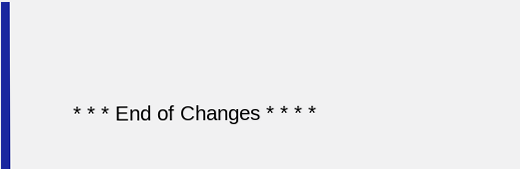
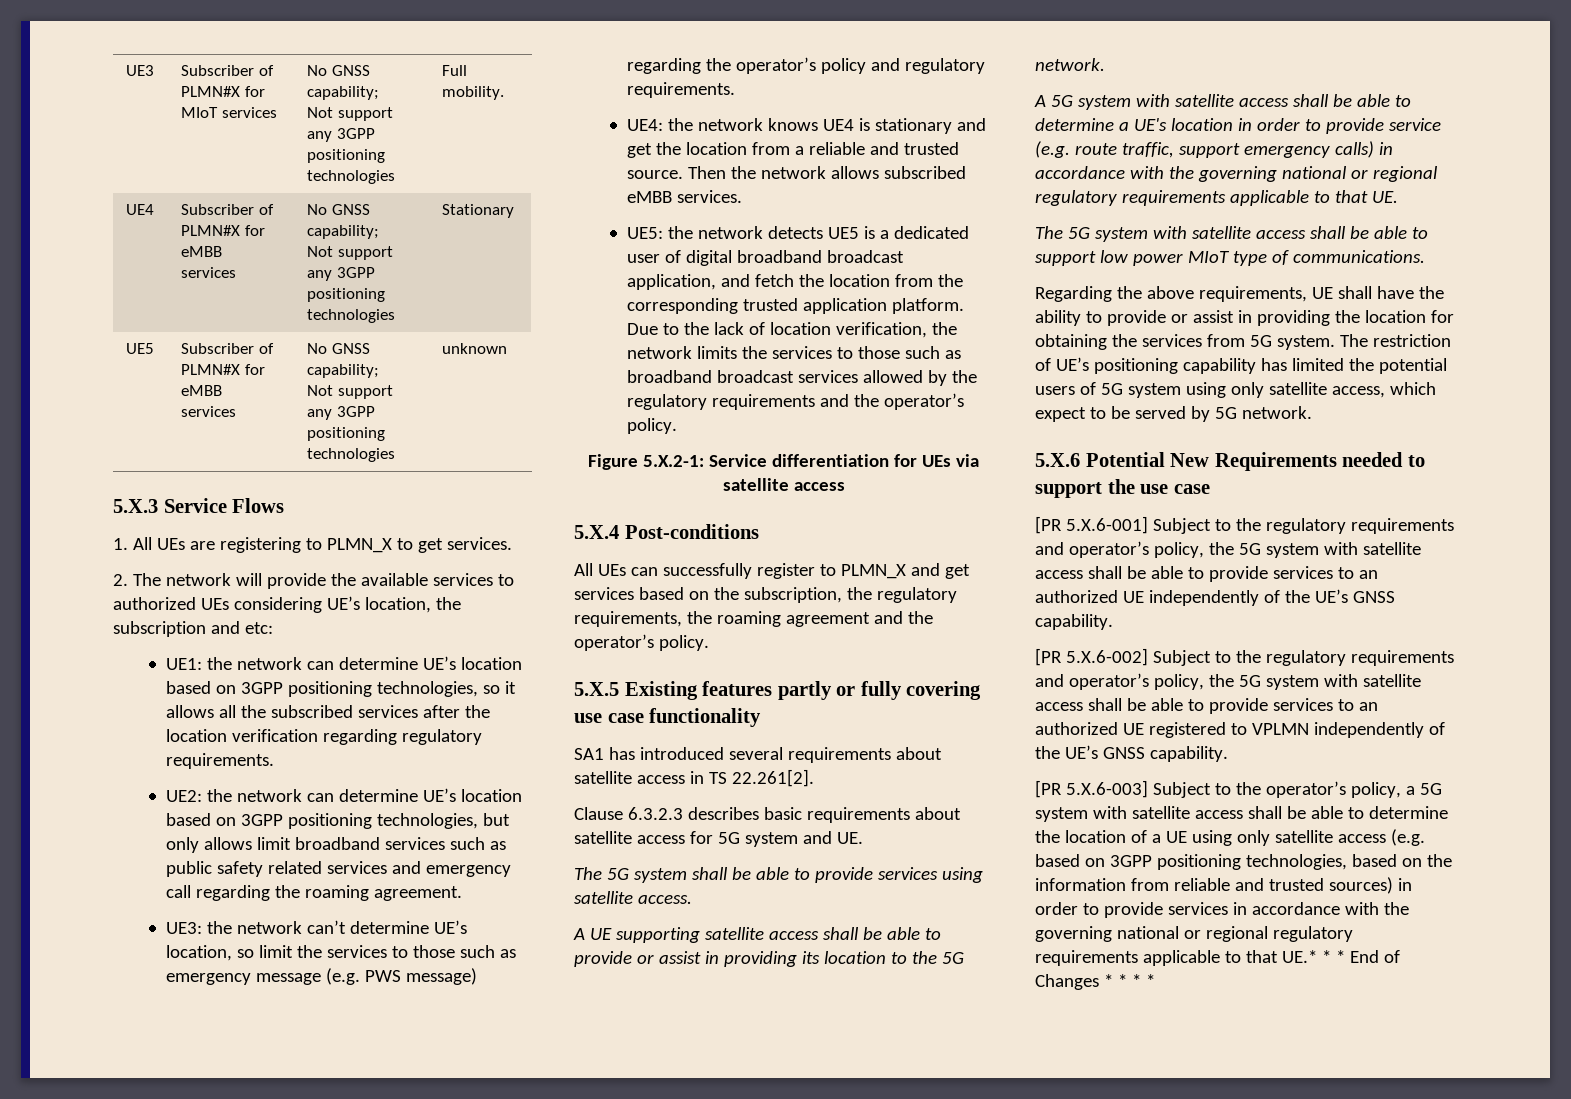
- * * * End of Changes * * * *
+ UE3 | Subscriber of PLMN#X for MIoT services | No GNSS capability;
+ Not support any 3GPP positioning technologies | Full mobility.
+ UE4 | Subscriber of PLMN#X for eMBB services | No GNSS capability;
+ Not support any 3GPP positioning technologies | Stationary
+ UE5 | Subscriber of PLMN#X for eMBB services | No GNSS capability;
+ Not support any 3GPP positioning technologies | unknown
+ 5.X.3 Service Flows
+ 1. All UEs are registering to PLMN_X to get services.
+ 2. The network will provide the available services to authorized UEs considering UE’s location, the subscription and etc:
+ UE1: the network can determine UE’s location based on 3GPP positioning technologies, so it allows all the subscribed services after the location verification regarding regulatory requirements.
+ UE2: the network can determine UE’s location based on 3GPP positioning technologies, but only allows limit broadband services such as public safety related services and emergency call regarding the roaming agreement.
+ UE3: the network can’t determine UE’s location, so limit the services to those such as emergency message (e.g. PWS message) regarding the operator’s policy and regulatory requirements.
+ UE4: the network knows UE4 is stationary and get the location from a reliable and trusted source. Then the network allows subscribed eMBB services.
+ UE5: the network detects UE5 is a dedicated user of digital broadband broadcast application, and fetch the location from the corresponding trusted application platform. Due to the lack of location verification, the network limits the services to those such as broadband broadcast services allowed by the regulatory requirements and the operator’s policy.
+ Figure 5.X.2-1: Service differentiation for UEs via satellite access
+ 5.X.4 Post-conditions
+ All UEs can successfully register to PLMN_X and get services based on the subscription, the regulatory requirements, the roaming agreement and the operator’s policy.
+ 5.X.5 Existing features partly or fully covering use case functionality
+ SA1 has introduced several requirements about satellite access in TS 22.261[2].
+ Clause 6.3.2.3 describes basic requirements about satellite access for 5G system and UE.
+ The 5G system shall be able to provide services using satellite access.
+ A UE supporting satellite access shall be able to provide or assist in providing its location to the 5G network.
+ A 5G system with satellite access shall be able to determine a UE's location in order to provide service (e.g. route traffic, support emergency calls) in accordance with the governing national or regional regulatory requirements applicable to that UE.
+ The 5G system with satellite access shall be able to support low power MIoT type of communications.
+ Regarding the above requirements, UE shall have the ability to provide or assist in providing the location for obtaining the services from 5G system. The restriction of UE’s positioning capability has limited the potential users of 5G system using only satellite access, which expect to be served by 5G network.
+ 5.X.6 Potential New Requirements needed to support the use case
+ [PR 5.X.6-001] Subject to the regulatory requirements and operator’s policy, the 5G system with satellite access shall be able to provide services to an authorized UE independently of the UE’s GNSS capability.
+ [PR 5.X.6-002] Subject to the regulatory requirements and operator’s policy, the 5G system with satellite access shall be able to provide services to an authorized UE registered to VPLMN independently of the UE’s GNSS capability.
+ [PR 5.X.6-003] Subject to the operator’s policy, a 5G system with satellite access shall be able to determine the location of a UE using only satellite access (e.g. based on 3GPP positioning technologies, based on the information from reliable and trusted sources) in order to provide services in accordance with the governing national or regional regulatory requirements applicable to that UE.* * * End of Changes * * * *

